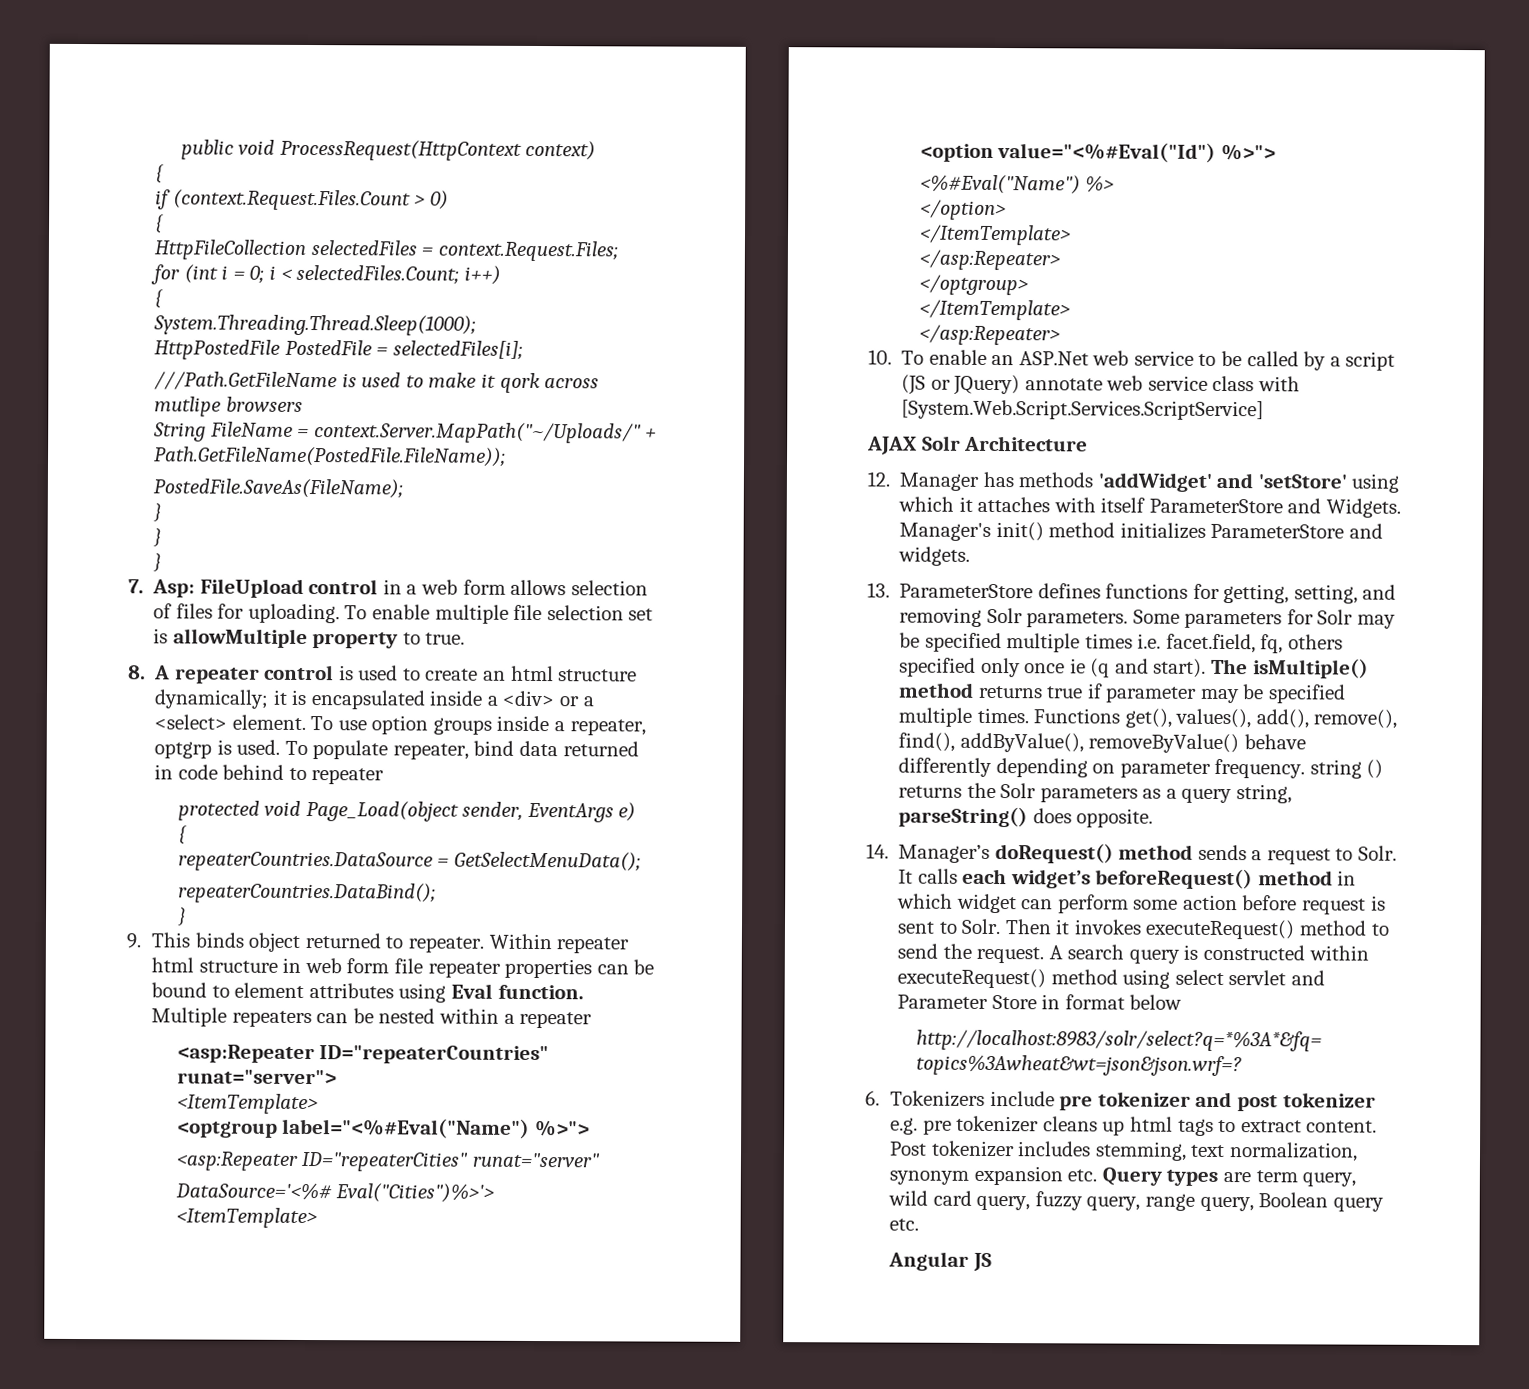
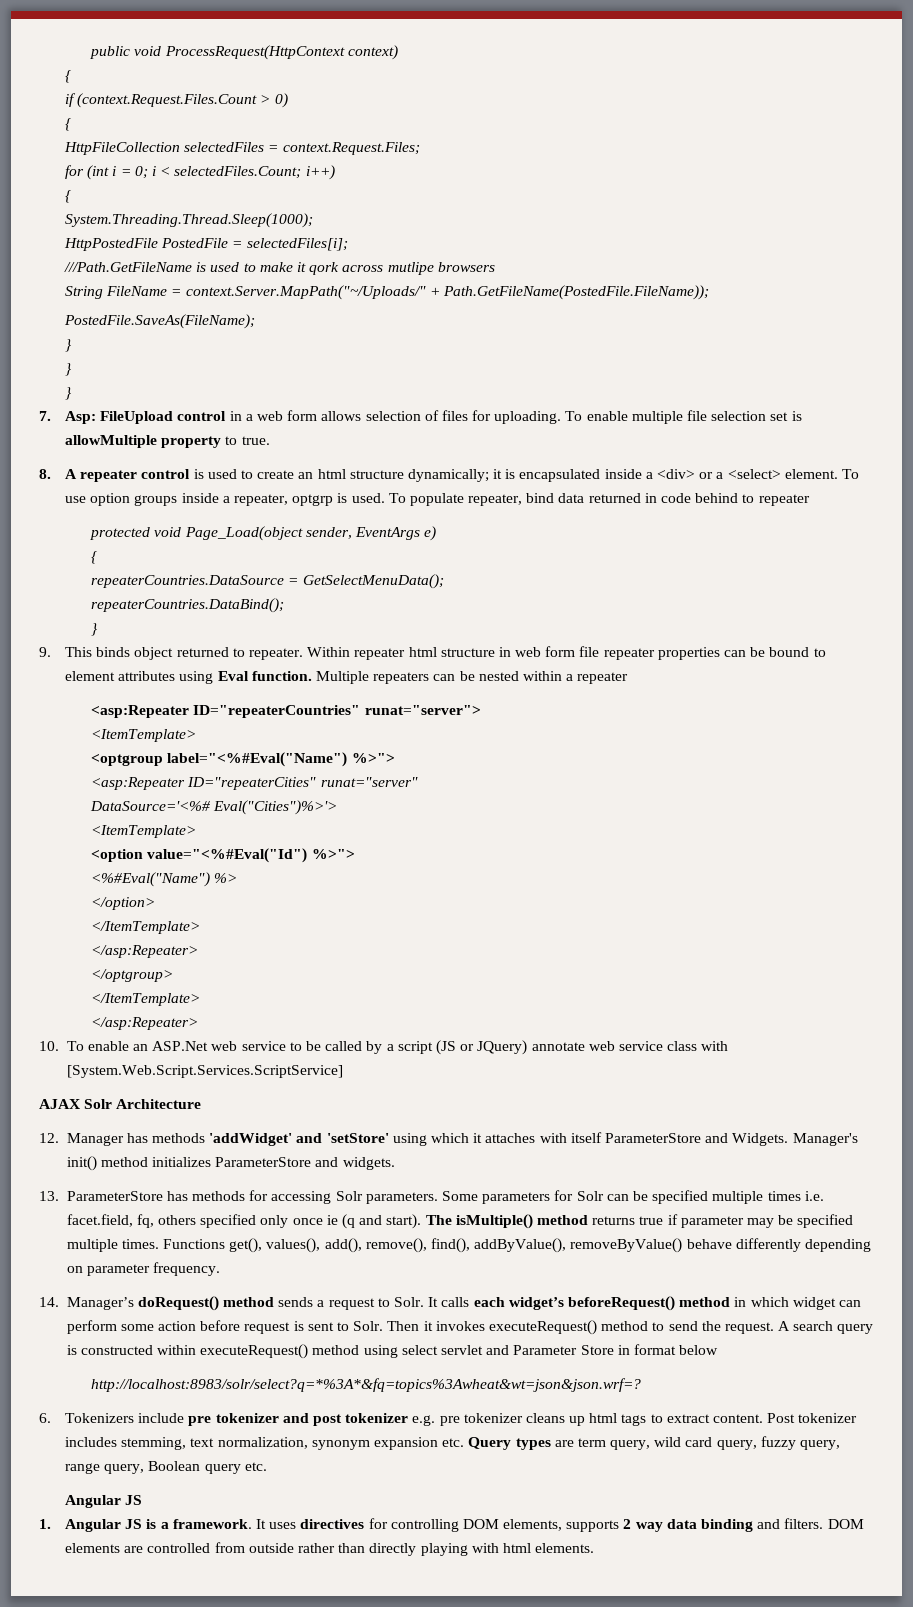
- 13. ParameterStore defines functions for getting, setting, and removing Solr parameters.
+ 13. ParameterStore has methods for accessing Solr parameters.
- Some parameters for Solr may be specified multiple times i.e. facet.field, fq, others specified only once ie (q and start).
+ Some parameters for Solr can be specified multiple times i.e. facet.field, fq, others specified only once ie (q and start).
- Functions get(), values(), add(), remove(), find(), addByValue(), removeByValue() behave differently depending on parameter frequency. string () returns the Solr parameters as a query string, parseString() does opposite.
+ Functions get(), values(), add(), remove(), find(), addByValue(), removeByValue() behave differently depending on parameter frequency.
+ 1. Angular JS is a framework. It uses directives for controlling DOM elements, supports 2 way data binding and filters. DOM elements are controlled from outside rather than directly playing with html elements.

